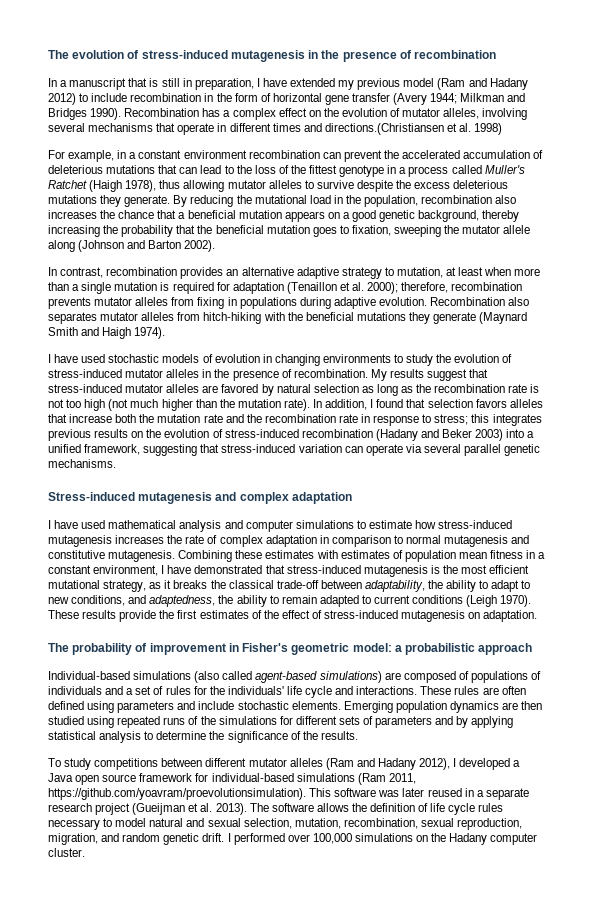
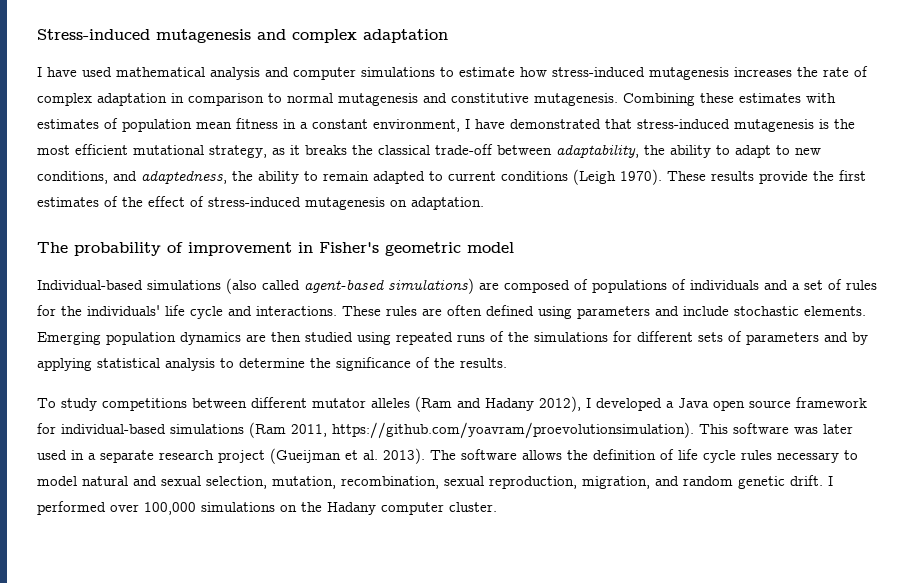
- The evolution of stress-induced mutagenesis in the presence of recombination
- In a manuscript that is still in preparation, I have extended my previous model (Ram and Hadany 2012) to include recombination in the form of horizontal gene transfer (Avery 1944; Milkman and Bridges 1990). Recombination has a complex effect on the evolution of mutator alleles, involving several mechanisms that operate in different times and directions.(Christiansen et al. 1998)
- For example, in a constant environment recombination can prevent the accelerated accumulation of deleterious mutations that can lead to the loss of the fittest genotype in a process called Muller's Ratchet (Haigh 1978), thus allowing mutator alleles to survive despite the excess deleterious mutations they generate. By reducing the mutational load in the population, recombination also increases the chance that a beneficial mutation appears on a good genetic background, thereby increasing the probability that the beneficial mutation goes to fixation, sweeping the mutator allele along (Johnson and Barton 2002).
- In contrast, recombination provides an alternative adaptive strategy to mutation, at least when more than a single mutation is required for adaptation (Tenaillon et al. 2000); therefore, recombination prevents mutator alleles from fixing in populations during adaptive evolution. Recombination also separates mutator alleles from hitch-hiking with the beneficial mutations they generate (Maynard Smith and Haigh 1974).
- I have used stochastic models of evolution in changing environments to study the evolution of stress-induced mutator alleles in the presence of recombination. My results suggest that stress-induced mutator alleles are favored by natural selection as long as the recombination rate is not too high (not much higher than the mutation rate). In addition, I found that selection favors alleles that increase both the mutation rate and the recombination rate in response to stress; this integrates previous results on the evolution of stress-induced recombination (Hadany and Beker 2003) into a unified framework, suggesting that stress-induced variation can operate via several parallel genetic mechanisms.
- The probability of improvement in Fisher's geometric model: a probabilistic approach
+ The probability of improvement in Fisher's geometric model
- To study competitions between different mutator alleles (Ram and Hadany 2012), I developed a Java open source framework for individual-based simulations (Ram 2011, https://github.com/yoavram/proevolutionsimulation). This software was later reused in a separate research project (Gueijman et al. 2013).
+ To study competitions between different mutator alleles (Ram and Hadany 2012), I developed a Java open source framework for individual-based simulations (Ram 2011, https://github.com/yoavram/proevolutionsimulation). This software was later used in a separate research project (Gueijman et al. 2013).

